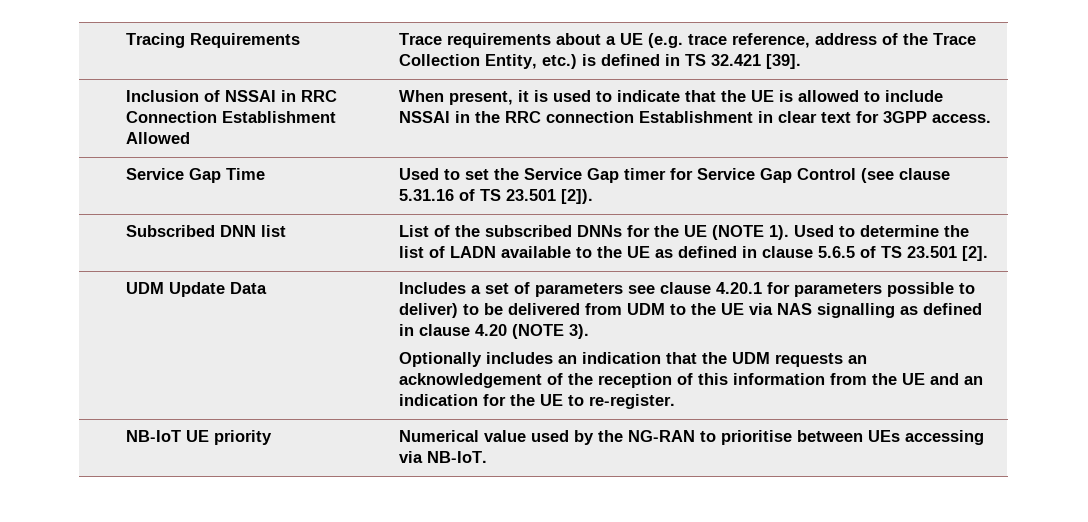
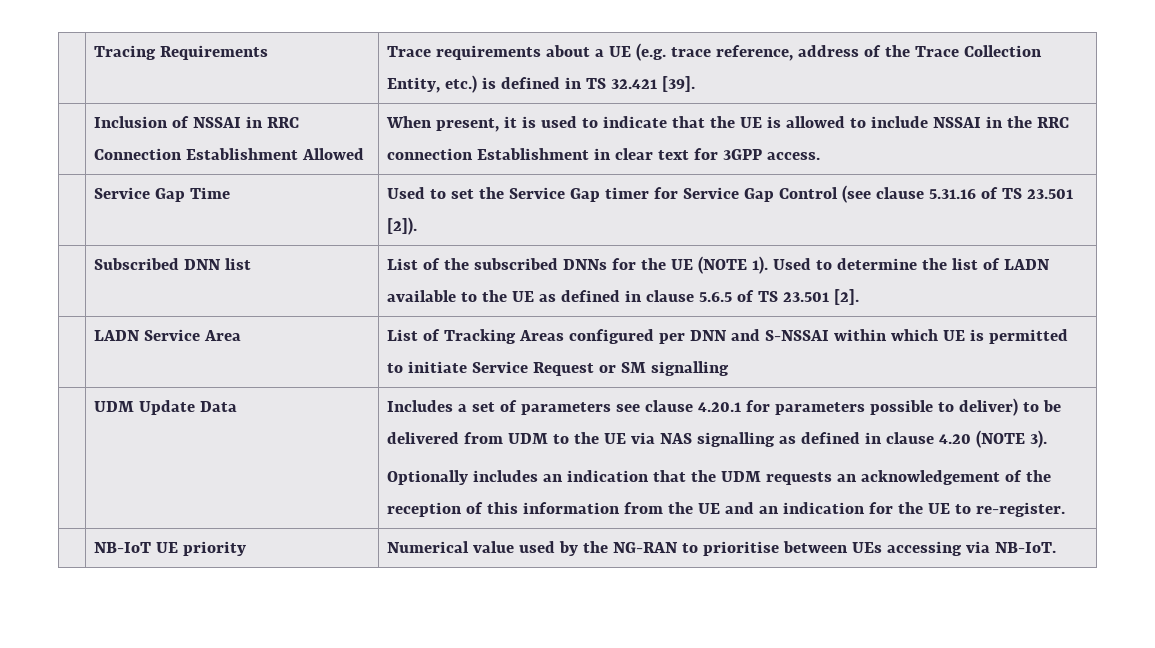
+ | LADN Service Area | List of Tracking Areas configured per DNN and S-NSSAI within which UE is permitted to initiate Service Request or SM signalling

